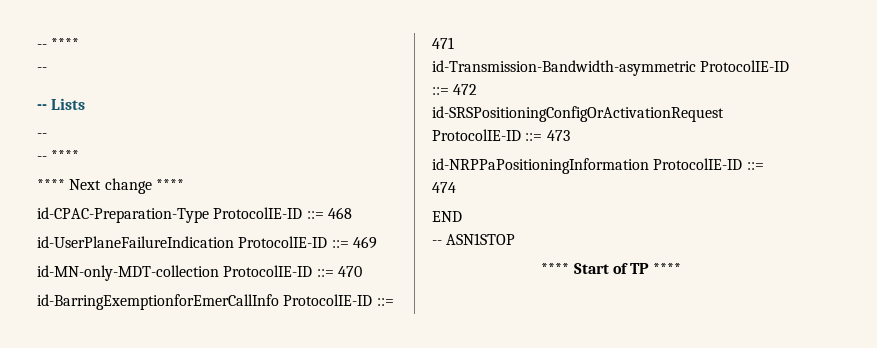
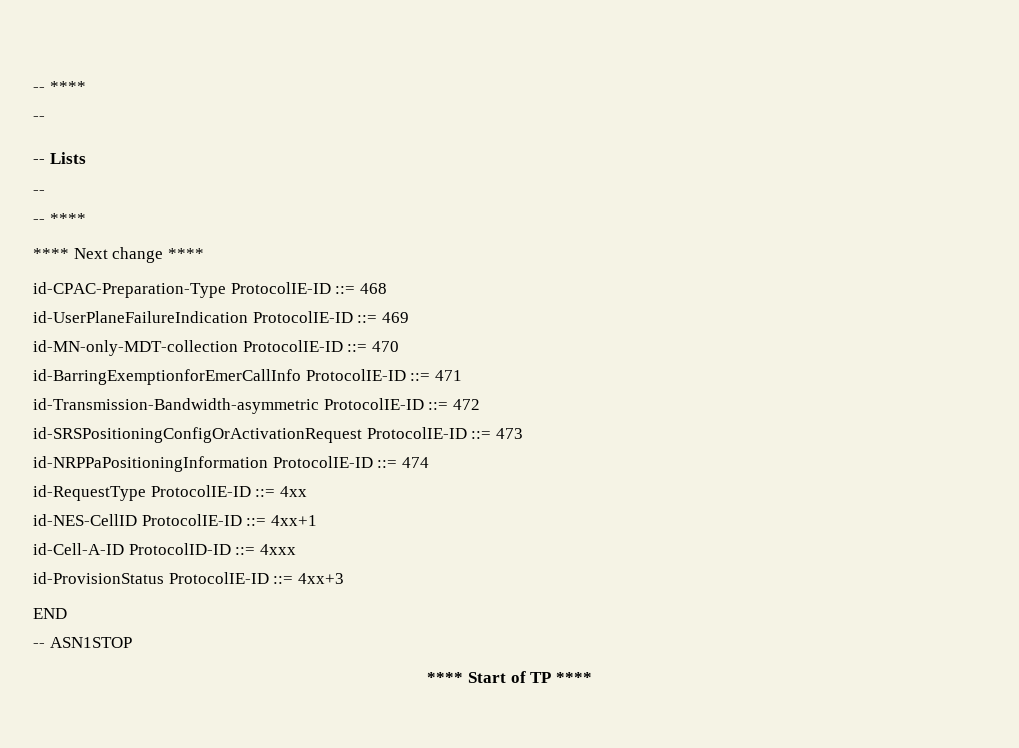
+ id-RequestType ProtocolIE-ID ::= 4xx
+ id-NES-CellID ProtocolIE-ID ::= 4xx+1
+ id-Cell-A-ID ProtocolID-ID ::= 4xxx
+ id-ProvisionStatus ProtocolIE-ID ::= 4xx+3

